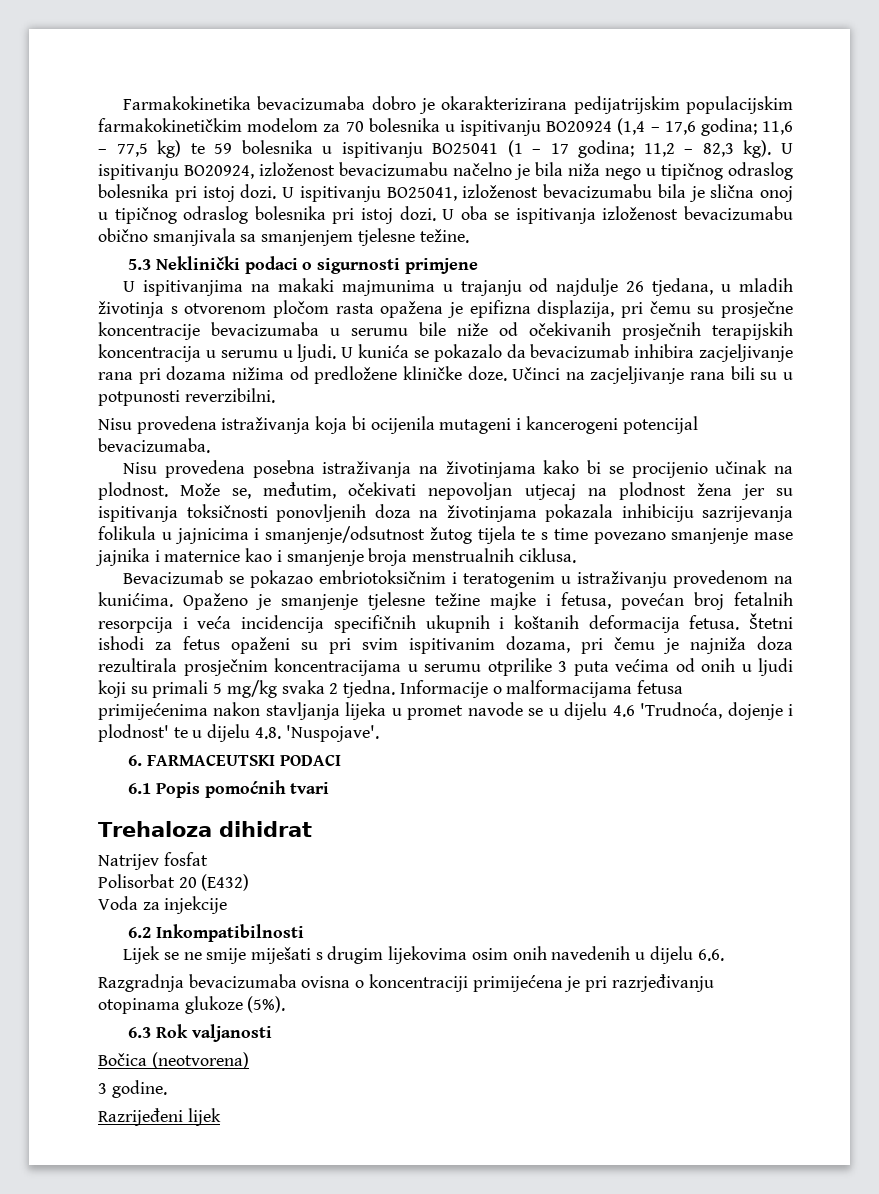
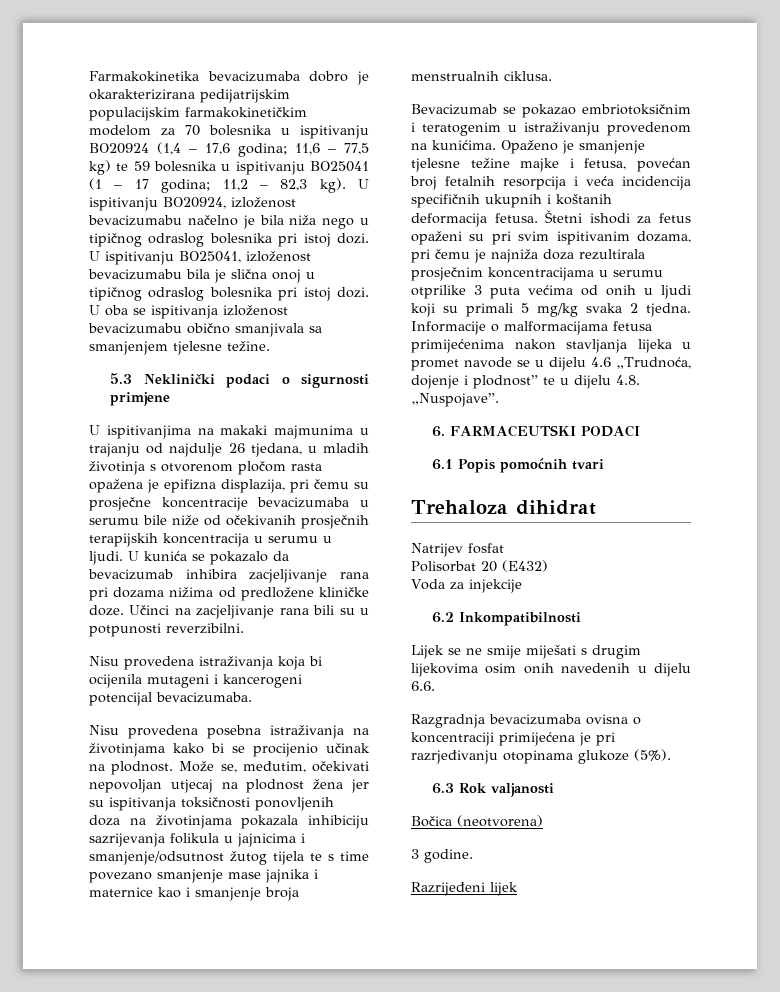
- Informacije o malformacijama fetusa primijećenima nakon stavljanja lijeka u promet navode se u dijelu 4.6 'Trudnoća, dojenje i plodnost' te u dijelu 4.8. 'Nuspojave'.
+ Informacije o malformacijama fetusa primijećenima nakon stavljanja lijeka u promet navode se u dijelu 4.6 „Trudnoća, dojenje i plodnost” te u dijelu 4.8. „Nuspojave”.

